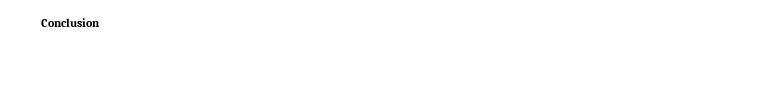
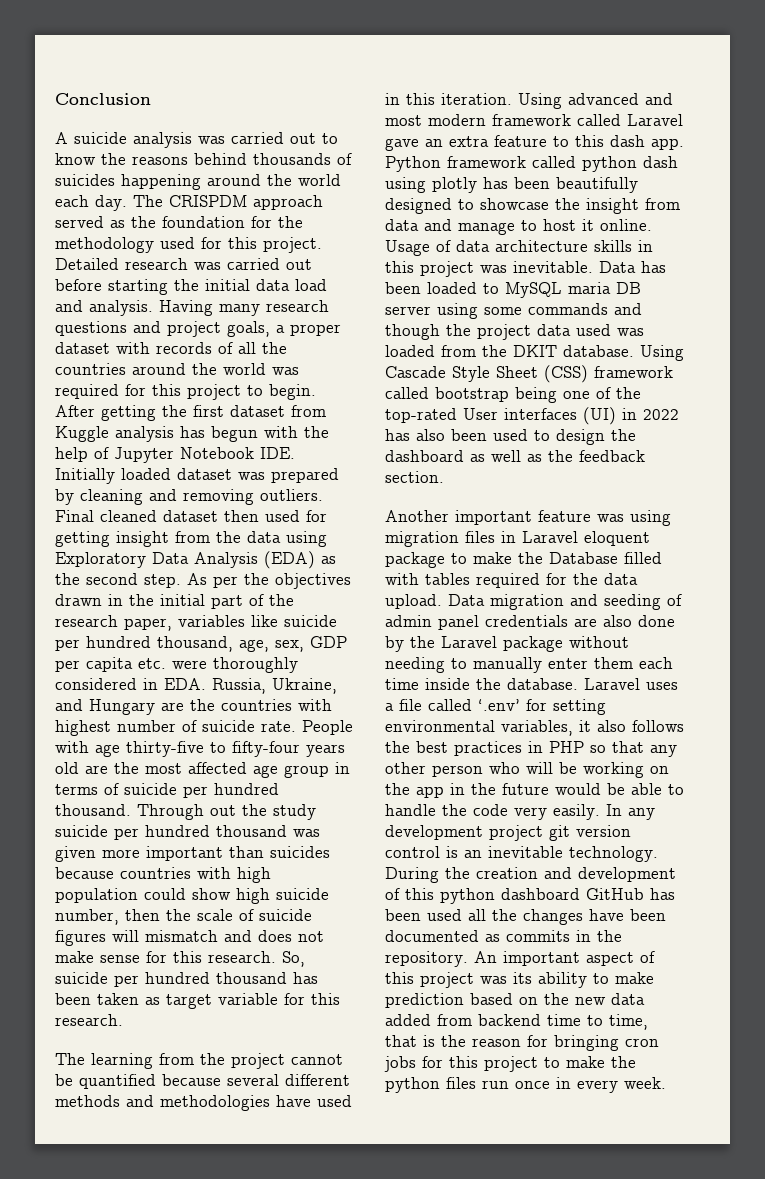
+ A suicide analysis was carried out to know the reasons behind thousands of suicides happening around the world each day. The CRISPDM approach served as the foundation for the methodology used for this project. Detailed research was carried out before starting the initial data load and analysis. Having many research questions and project goals, a proper dataset with records of all the countries around the world was required for this project to begin. After getting the first dataset from Kuggle analysis has begun with the help of Jupyter Notebook IDE. Initially loaded dataset was prepared by cleaning and removing outliers. Final cleaned dataset then used for getting insight from the data using Exploratory Data Analysis (EDA) as the second step. As per the objectives drawn in the initial part of the research paper, variables like suicide per hundred thousand, age, sex, GDP per capita etc. were thoroughly considered in EDA. Russia, Ukraine, and Hungary are the countries with highest number of suicide rate. People with age thirty-five to fifty-four years old are the most affected age group in terms of suicide per hundred thousand. Through out the study suicide per hundred thousand was given more important than suicides because countries with high population could show high suicide number, then the scale of suicide figures will mismatch and does not make sense for this research. So, suicide per hundred thousand has been taken as target variable for this research.
+ The learning from the project cannot be quantified because several different methods and methodologies have used in this iteration. Using advanced and most modern framework called Laravel gave an extra feature to this dash app. Python framework called python dash using plotly has been beautifully designed to showcase the insight from data and manage to host it online. Usage of data architecture skills in this project was inevitable. Data has been loaded to MySQL maria DB server using some commands and though the project data used was loaded from the DKIT database. Using Cascade Style Sheet (CSS) framework called bootstrap being one of the top-rated User interfaces (UI) in 2022 has also been used to design the dashboard as well as the feedback section.
+ Another important feature was using migration files in Laravel eloquent package to make the Database filled with tables required for the data upload. Data migration and seeding of admin panel credentials are also done by the Laravel package without needing to manually enter them each time inside the database. Laravel uses a file called ‘.env’ for setting environmental variables, it also follows the best practices in PHP so that any other person who will be working on the app in the future would be able to handle the code very easily. In any development project git version control is an inevitable technology. During the creation and development of this python dashboard GitHub has been used all the changes have been documented as commits in the repository. An important aspect of this project was its ability to make prediction based on the new data added from backend time to time, that is the reason for bringing cron jobs for this project to make the python files run once in every week.

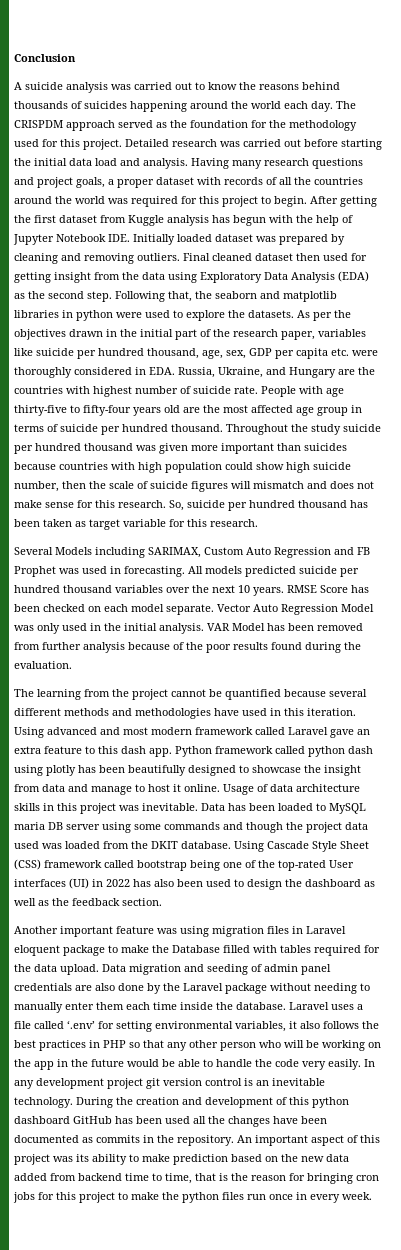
+ Following that, the seaborn and matplotlib libraries in python were used to explore the datasets.
- Through out the study suicide per hundred thousand was given more important than suicides because countries with high population could show high suicide number, then the scale of suicide figures will mismatch and does not make sense for this research.
+ Throughout the study suicide per hundred thousand was given more important than suicides because countries with high population could show high suicide number, then the scale of suicide figures will mismatch and does not make sense for this research.
+ Several Models including SARIMAX, Custom Auto Regression and FB Prophet was used in forecasting. All models predicted suicide per hundred thousand variables over the next 10 years. RMSE Score has been checked on each model separate. Vector Auto Regression Model was only used in the initial analysis. VAR Model has been removed from further analysis because of the poor results found during the evaluation.

